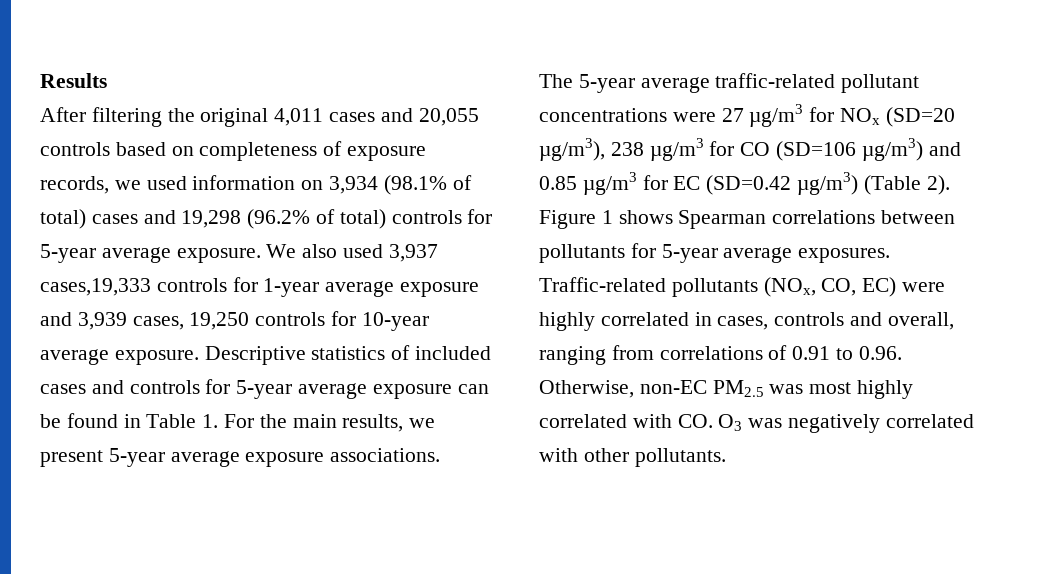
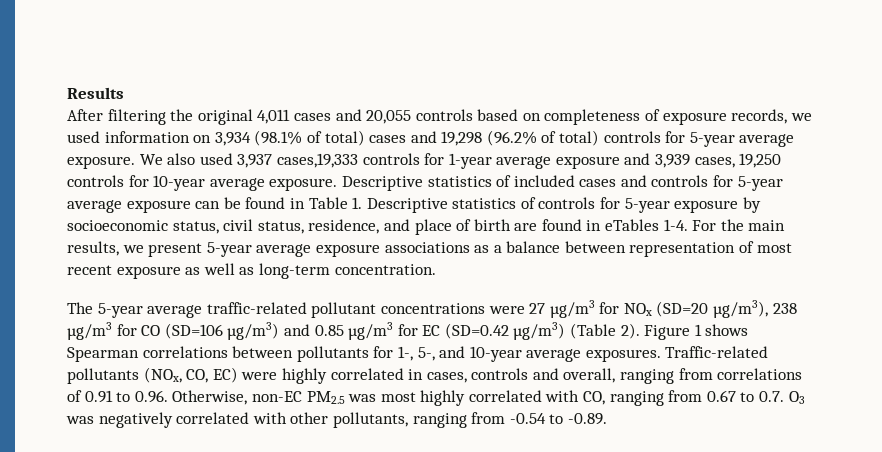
- Descriptive statistics of included cases and controls for 5-year average exposure can be found in Table 1. For the main results, we present 5-year average exposure associations.
+ Descriptive statistics of included cases and controls for 5-year average exposure can be found in Table 1. Descriptive statistics of controls for 5-year exposure by socioeconomic status, civil status, residence, and place of birth are found in eTables 1-4. For the main results, we present 5-year average exposure associations as a balance between representation of most recent exposure as well as long-term concentration.
- Figure 1 shows Spearman correlations between pollutants for 5-year average exposures.
+ Figure 1 shows Spearman correlations between pollutants for 1-, 5-, and 10-year average exposures.
- Traffic-related pollutants (NOx, CO, EC) were highly correlated in cases, controls and overall, ranging from correlations of 0.91 to 0.96. Otherwise, non-EC PM2.5 was most highly correlated with CO. O3 was negatively correlated with other pollutants.
+ Traffic-related pollutants (NOx, CO, EC) were highly correlated in cases, controls and overall, ranging from correlations of 0.91 to 0.96. Otherwise, non-EC PM2.5 was most highly correlated with CO, ranging from 0.67 to 0.7. O3 was negatively correlated with other pollutants, ranging from -0.54 to -0.89.

